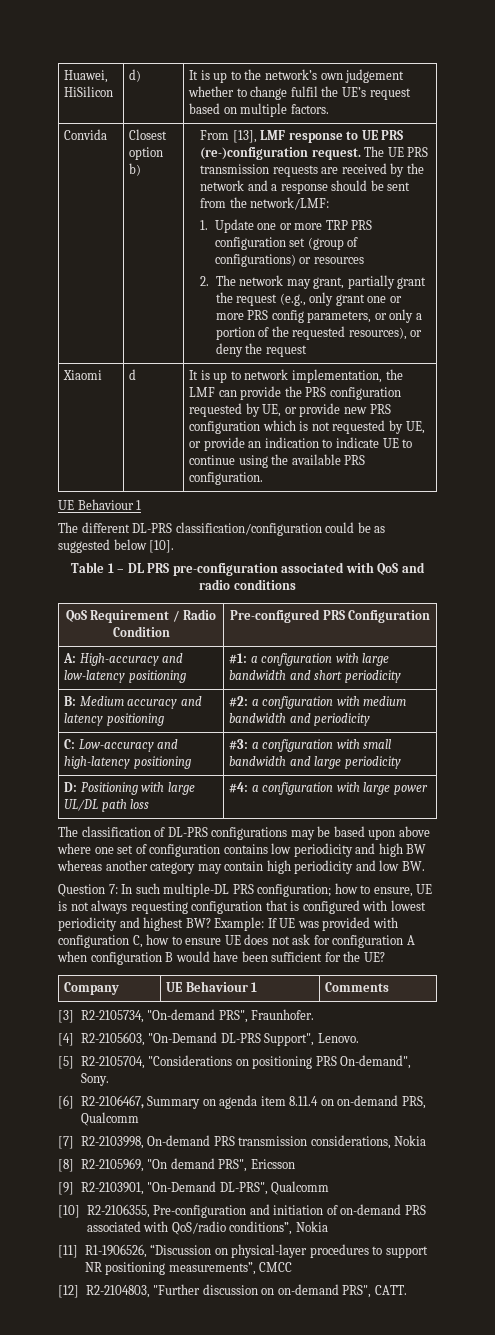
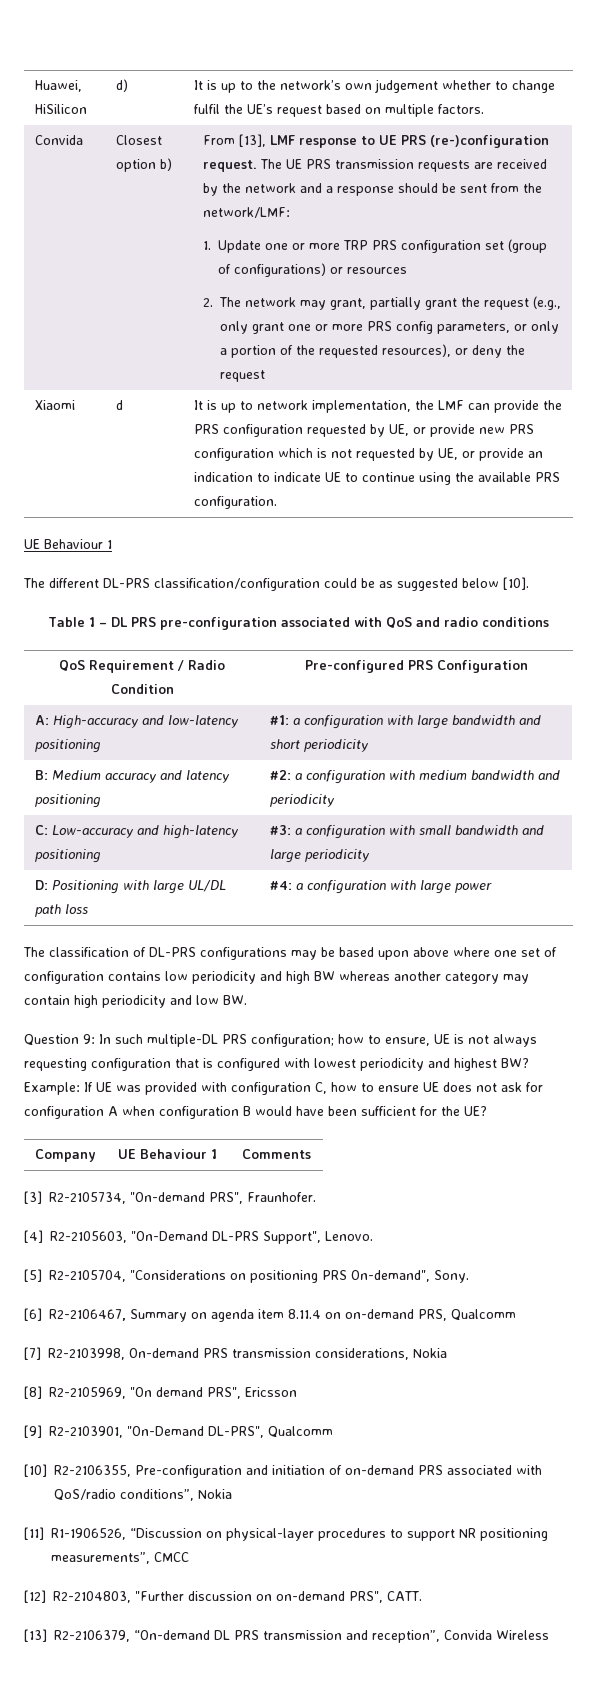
- Question 7: In such multiple-DL PRS configuration; how to ensure, UE is not always requesting configuration that is configured with lowest periodicity and highest BW?
+ Question 9: In such multiple-DL PRS configuration; how to ensure, UE is not always requesting configuration that is configured with lowest periodicity and highest BW?
+ [13] R2-2106379, “On-demand DL PRS transmission and reception”, Convida Wireless

